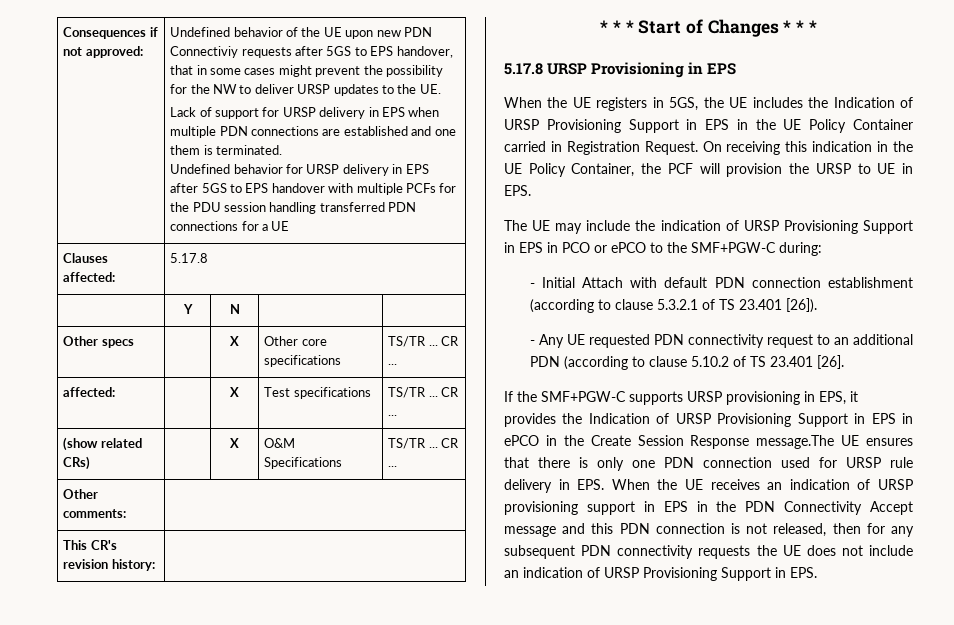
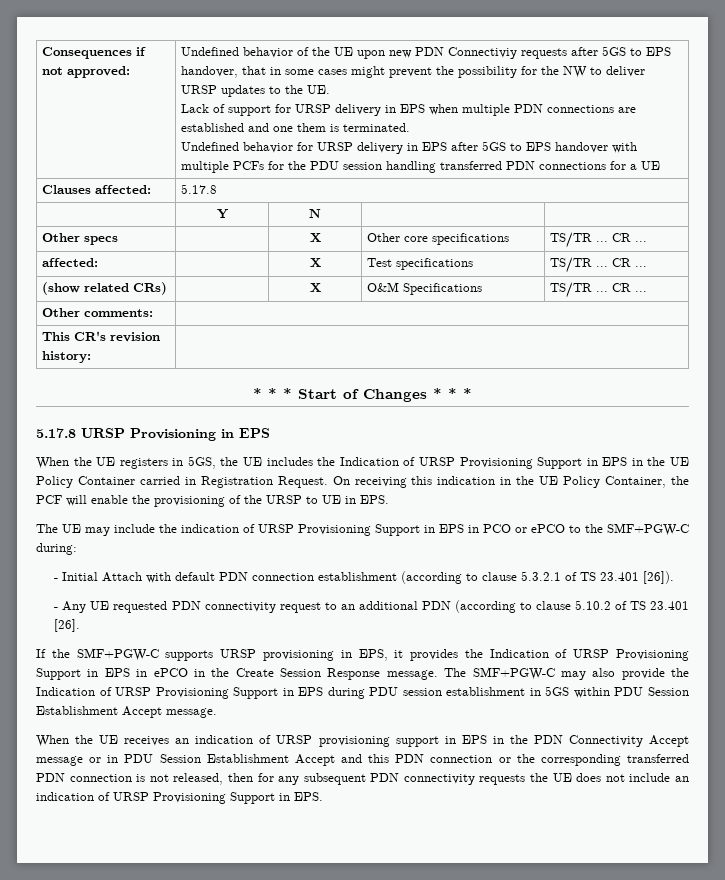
- On receiving this indication in the UE Policy Container, the PCF will provision the URSP to UE in EPS.
+ On receiving this indication in the UE Policy Container, the PCF will enable the provisioning of the URSP to UE in EPS.
- If the SMF+PGW-C supports URSP provisioning in EPS, it provides the Indication of URSP Provisioning Support in EPS in ePCO in the Create Session Response message.The UE ensures that there is only one PDN connection used for URSP rule delivery in EPS. When the UE receives an indication of URSP provisioning support in EPS in the PDN Connectivity Accept message and this PDN connection is not released, then for any subsequent PDN connectivity requests the UE does not include an indication of URSP Provisioning Support in EPS.
+ If the SMF+PGW-C supports URSP provisioning in EPS, it provides the Indication of URSP Provisioning Support in EPS in ePCO in the Create Session Response message. The SMF+PGW-C may also provide the Indication of URSP Provisioning Support in EPS during PDU session establishment in 5GS within PDU Session Establishment Accept message.
+ When the UE receives an indication of URSP provisioning support in EPS in the PDN Connectivity Accept message or in PDU Session Establishment Accept and this PDN connection or the corresponding transferred PDN connection is not released, then for any subsequent PDN connectivity requests the UE does not include an indication of URSP Provisioning Support in EPS.

